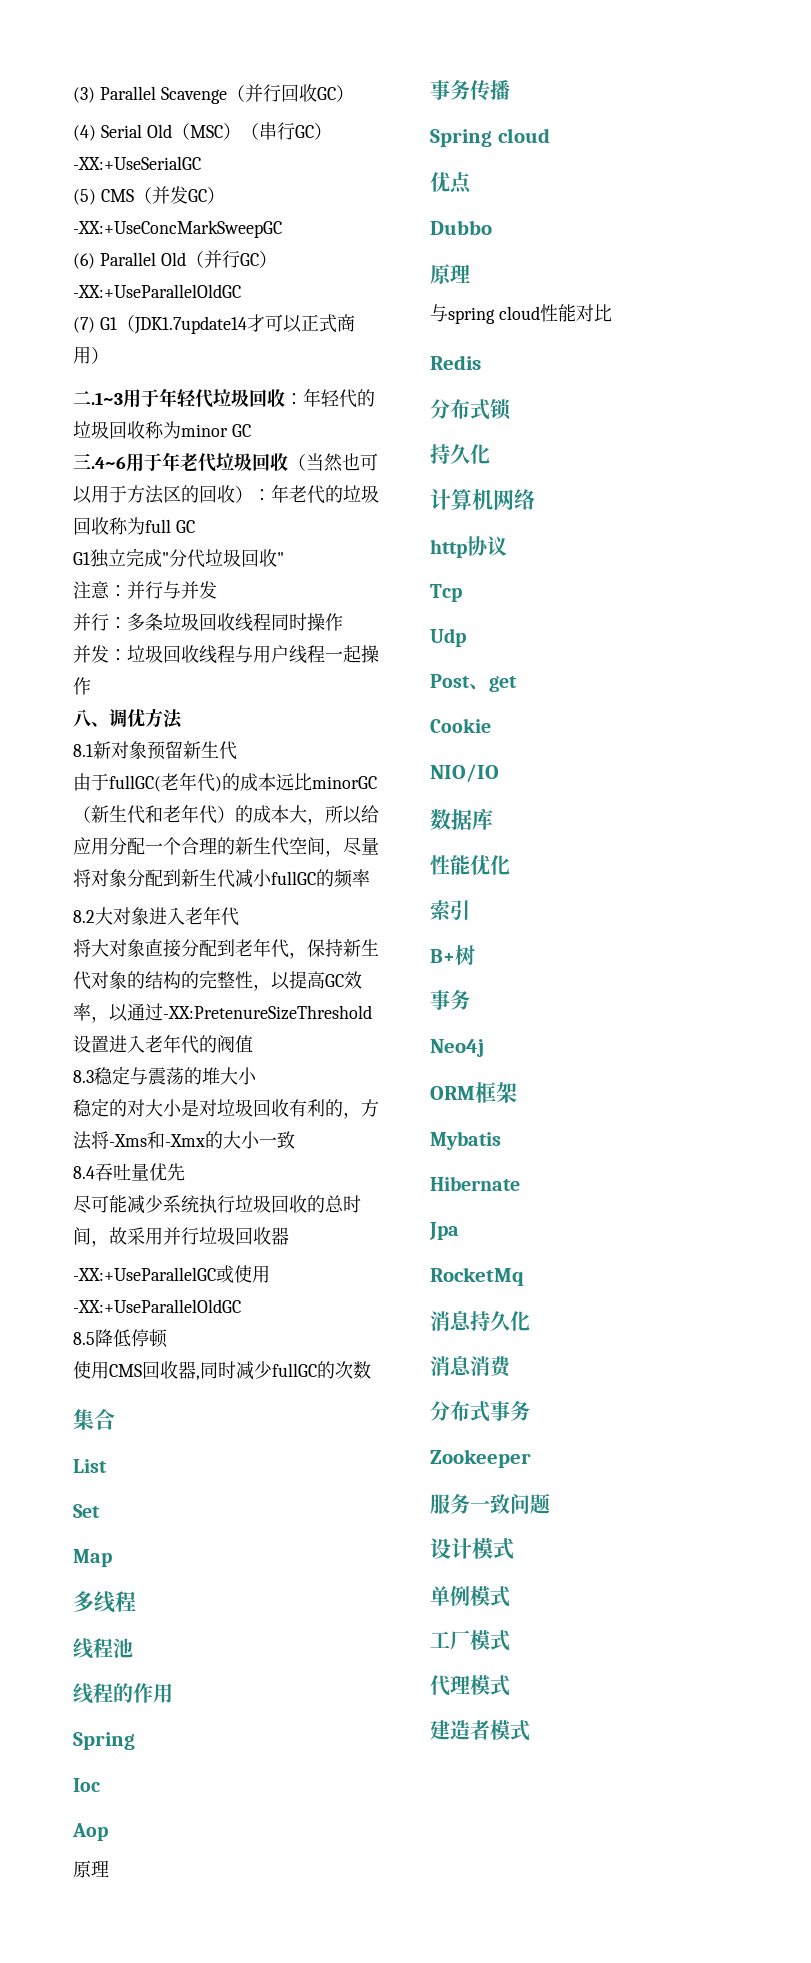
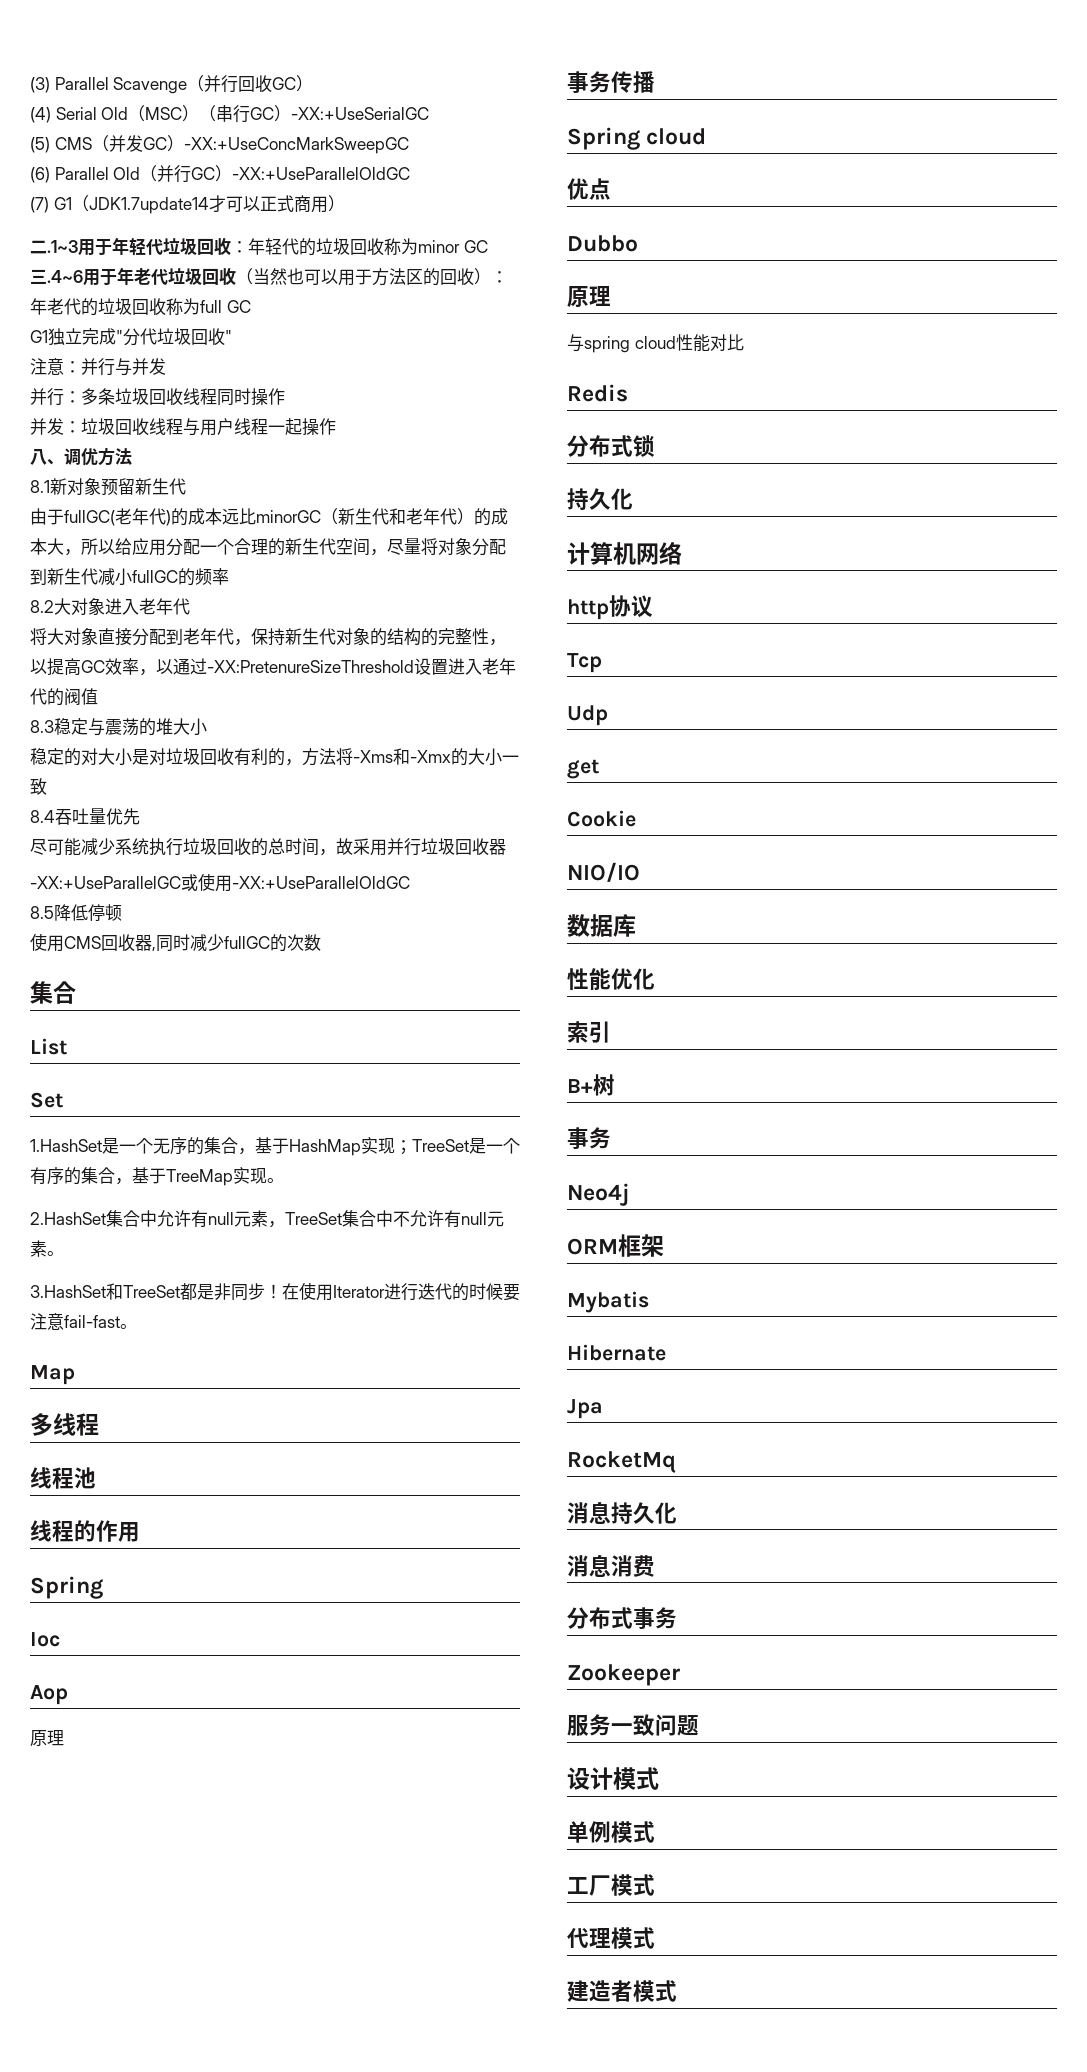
+ 1.HashSet是一个无序的集合，基于HashMap实现；TreeSet是一个有序的集合，基于TreeMap实现。
+ 2.HashSet集合中允许有null元素，TreeSet集合中不允许有null元素。
+ 3.HashSet和TreeSet都是非同步！在使用Iterator进行迭代的时候要注意fail-fast。
- Post、get
+ get

